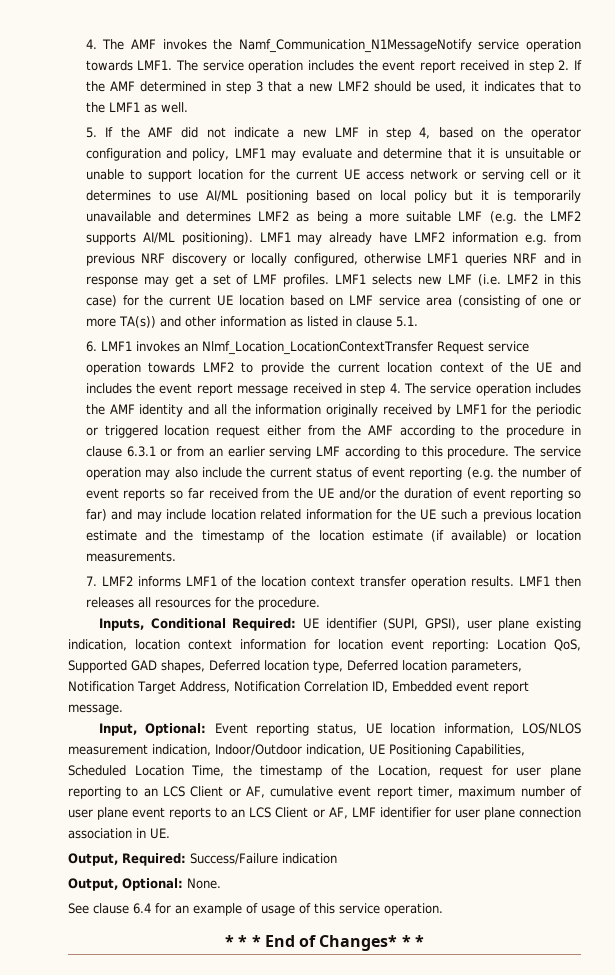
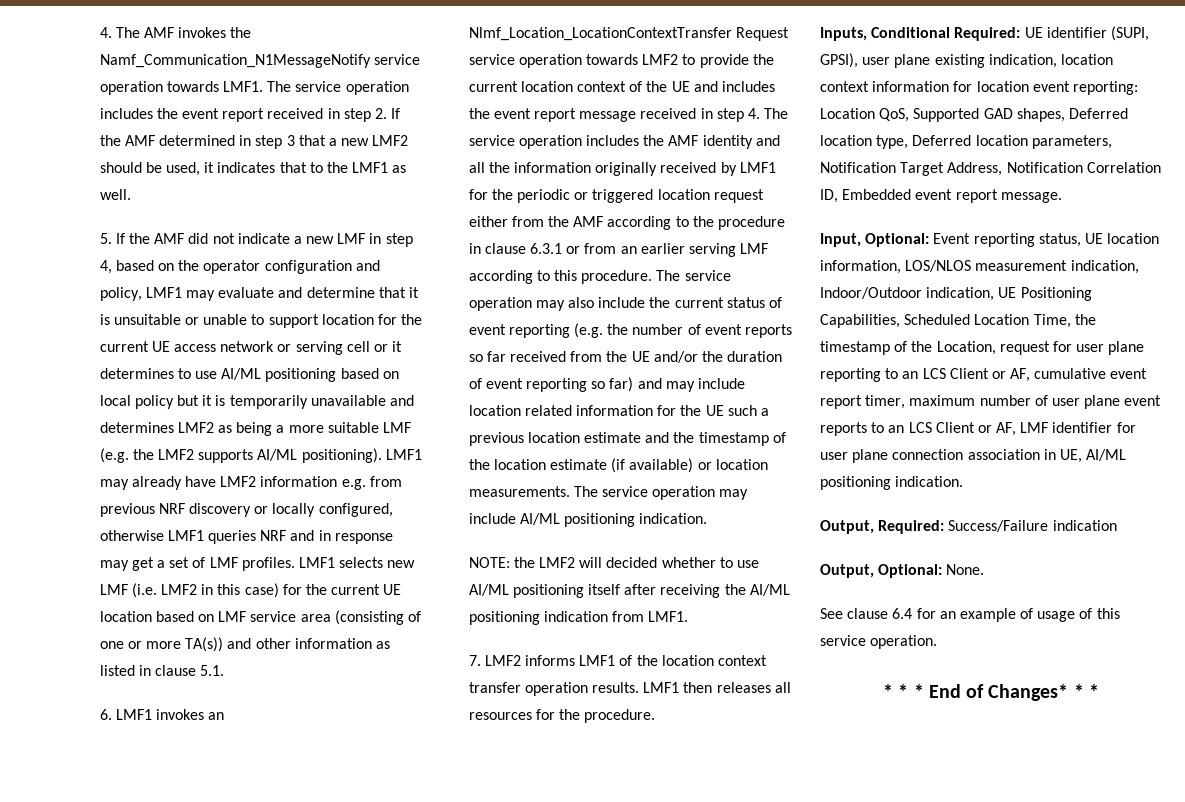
+ The service operation may include AI/ML positioning indication.
+ NOTE: the LMF2 will decided whether to use AI/ML positioning itself after receiving the AI/ML positioning indication from LMF1.
- Input, Optional: Event reporting status, UE location information, LOS/NLOS measurement indication, Indoor/Outdoor indication, UE Positioning Capabilities, Scheduled Location Time, the timestamp of the Location, request for user plane reporting to an LCS Client or AF, cumulative event report timer, maximum number of user plane event reports to an LCS Client or AF, LMF identifier for user plane connection association in UE.
+ Input, Optional: Event reporting status, UE location information, LOS/NLOS measurement indication, Indoor/Outdoor indication, UE Positioning Capabilities, Scheduled Location Time, the timestamp of the Location, request for user plane reporting to an LCS Client or AF, cumulative event report timer, maximum number of user plane event reports to an LCS Client or AF, LMF identifier for user plane connection association in UE, AI/ML positioning indication.

